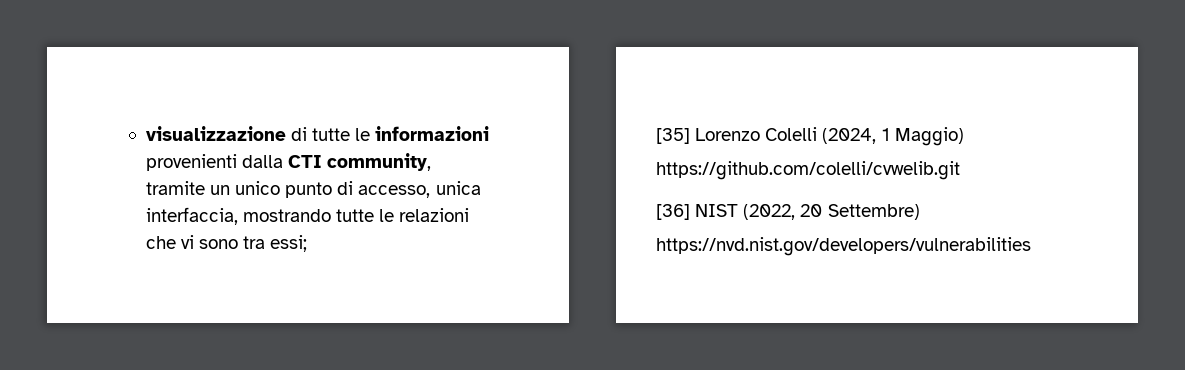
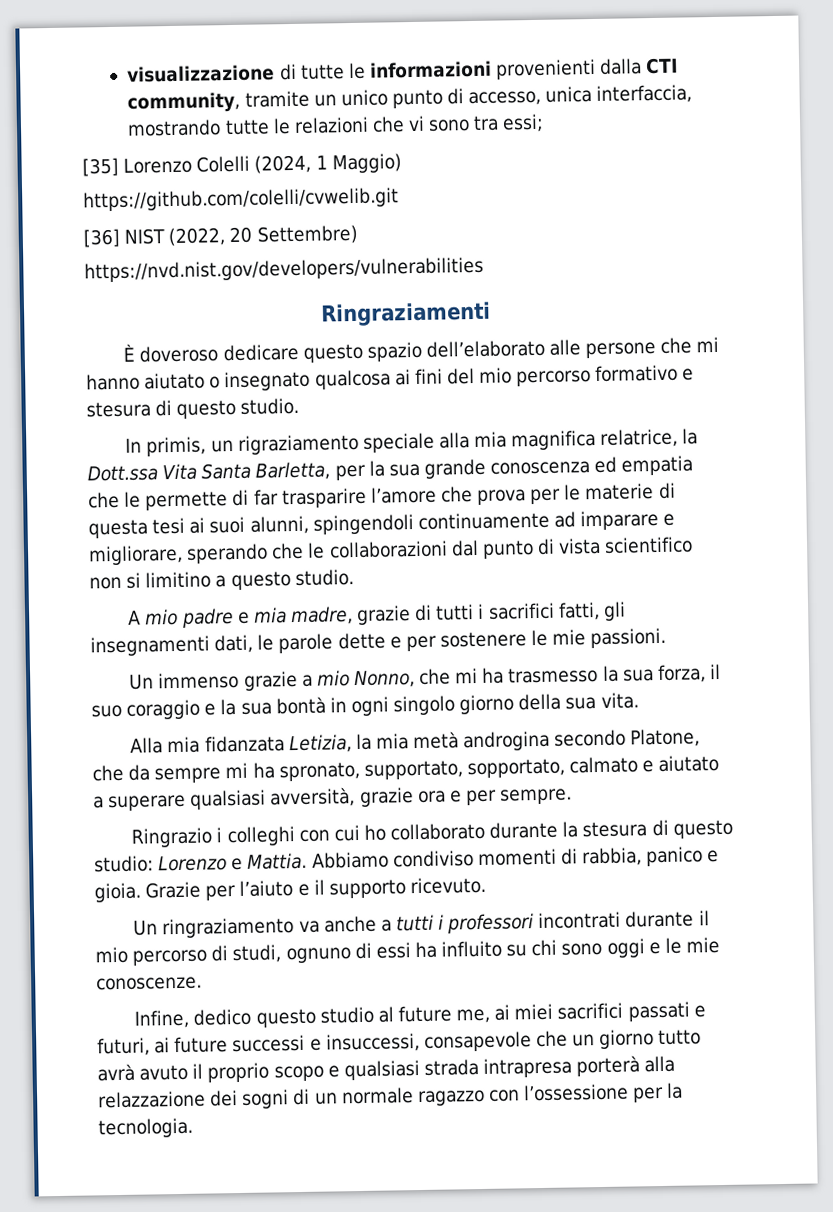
+ Ringraziamenti
+ È doveroso dedicare questo spazio dell’elaborato alle persone che mi hanno aiutato o insegnato qualcosa ai fini del mio percorso formativo e stesura di questo studio.
+ In primis, un rigraziamento speciale alla mia magnifica relatrice, la Dott.ssa Vita Santa Barletta, per la sua grande conoscenza ed empatia che le permette di far trasparire l’amore che prova per le materie di questa tesi ai suoi alunni, spingendoli continuamente ad imparare e migliorare, sperando che le collaborazioni dal punto di vista scientifico non si limitino a questo studio.
+ A mio padre e mia madre, grazie di tutti i sacrifici fatti, gli insegnamenti dati, le parole dette e per sostenere le mie passioni.
+ Un immenso grazie a mio Nonno, che mi ha trasmesso la sua forza, il suo coraggio e la sua bontà in ogni singolo giorno della sua vita.
+ Alla mia fidanzata Letizia, la mia metà androgina secondo Platone, che da sempre mi ha spronato, supportato, sopportato, calmato e aiutato a superare qualsiasi avversità, grazie ora e per sempre.
+ Ringrazio i colleghi con cui ho collaborato durante la stesura di questo studio: Lorenzo e Mattia. Abbiamo condiviso momenti di rabbia, panico e gioia. Grazie per l’aiuto e il supporto ricevuto.
+ Un ringraziamento va anche a tutti i professori incontrati durante il mio percorso di studi, ognuno di essi ha influito su chi sono oggi e le mie conoscenze.
+ Infine, dedico questo studio al future me, ai miei sacrifici passati e futuri, ai future successi e insuccessi, consapevole che un giorno tutto avrà avuto il proprio scopo e qualsiasi strada intrapresa porterà alla relazzazione dei sogni di un normale ragazzo con l’ossessione per la tecnologia.

